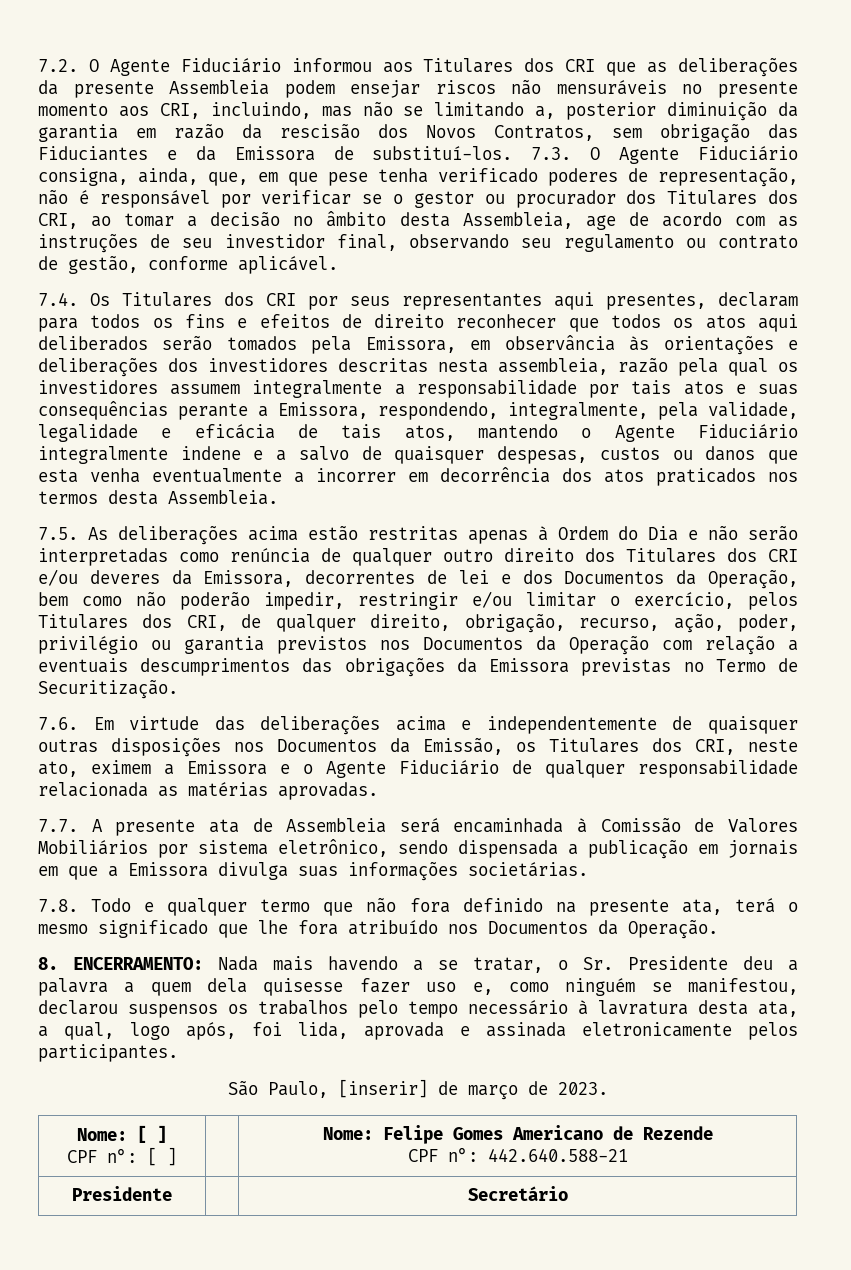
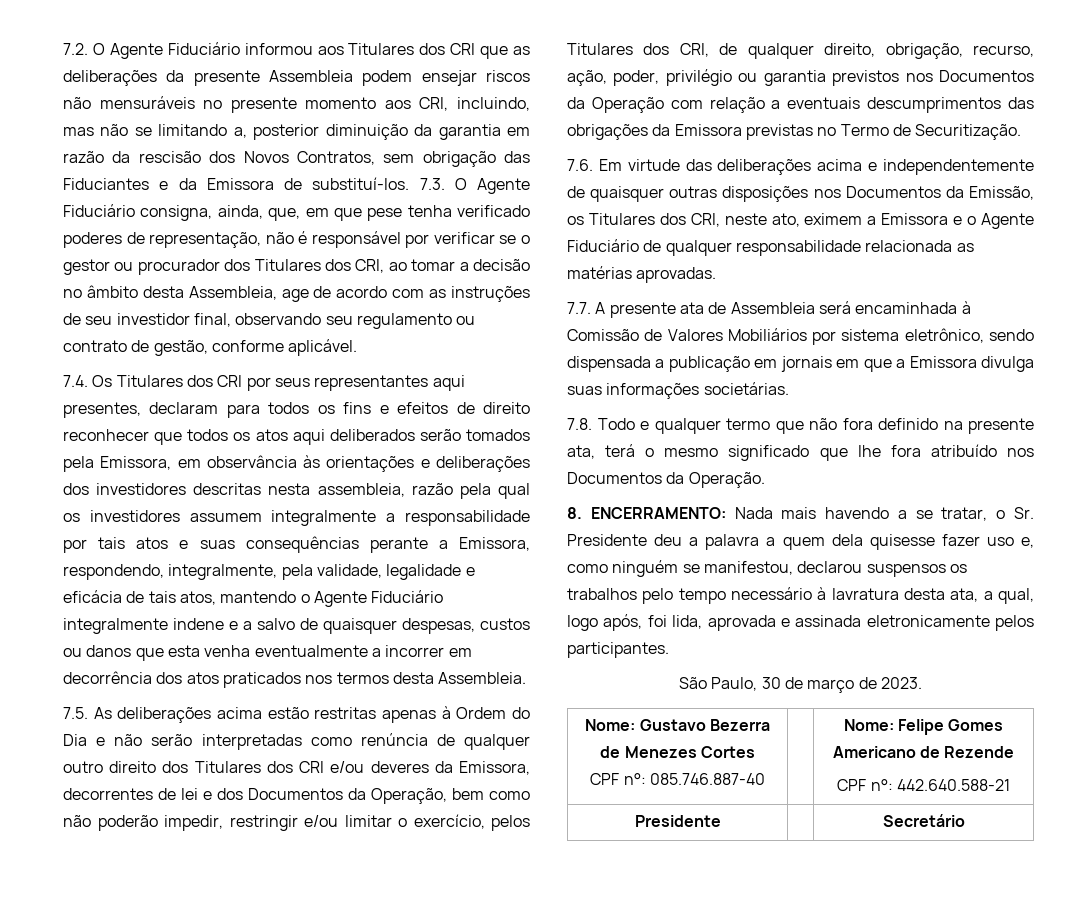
- São Paulo, [inserir] de março de 2023.
+ São Paulo, 30 de março de 2023.
- Nome: [ ]
- CPF n°: [ ] | | Nome: Felipe Gomes Americano de Rezende
+ Nome: Gustavo Bezerra de Menezes Cortes
+ CPF n°: 085.746.887-40 | | Nome: Felipe Gomes Americano de Rezende

